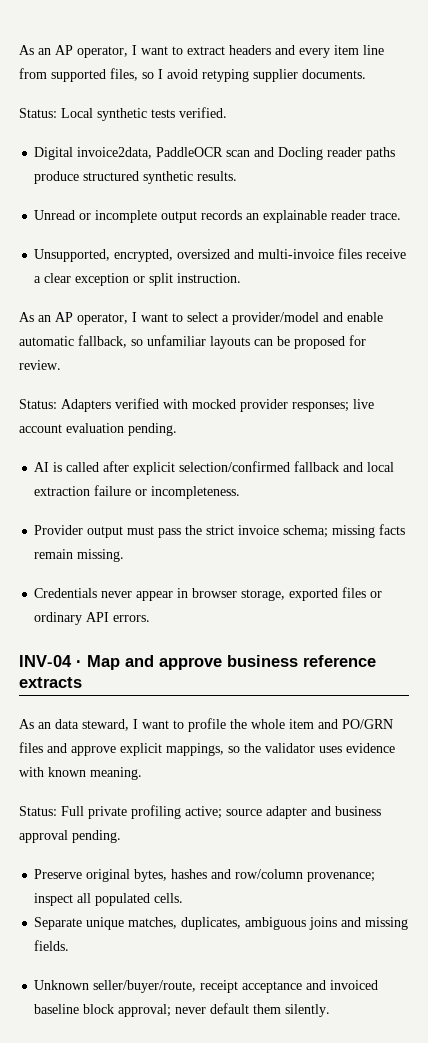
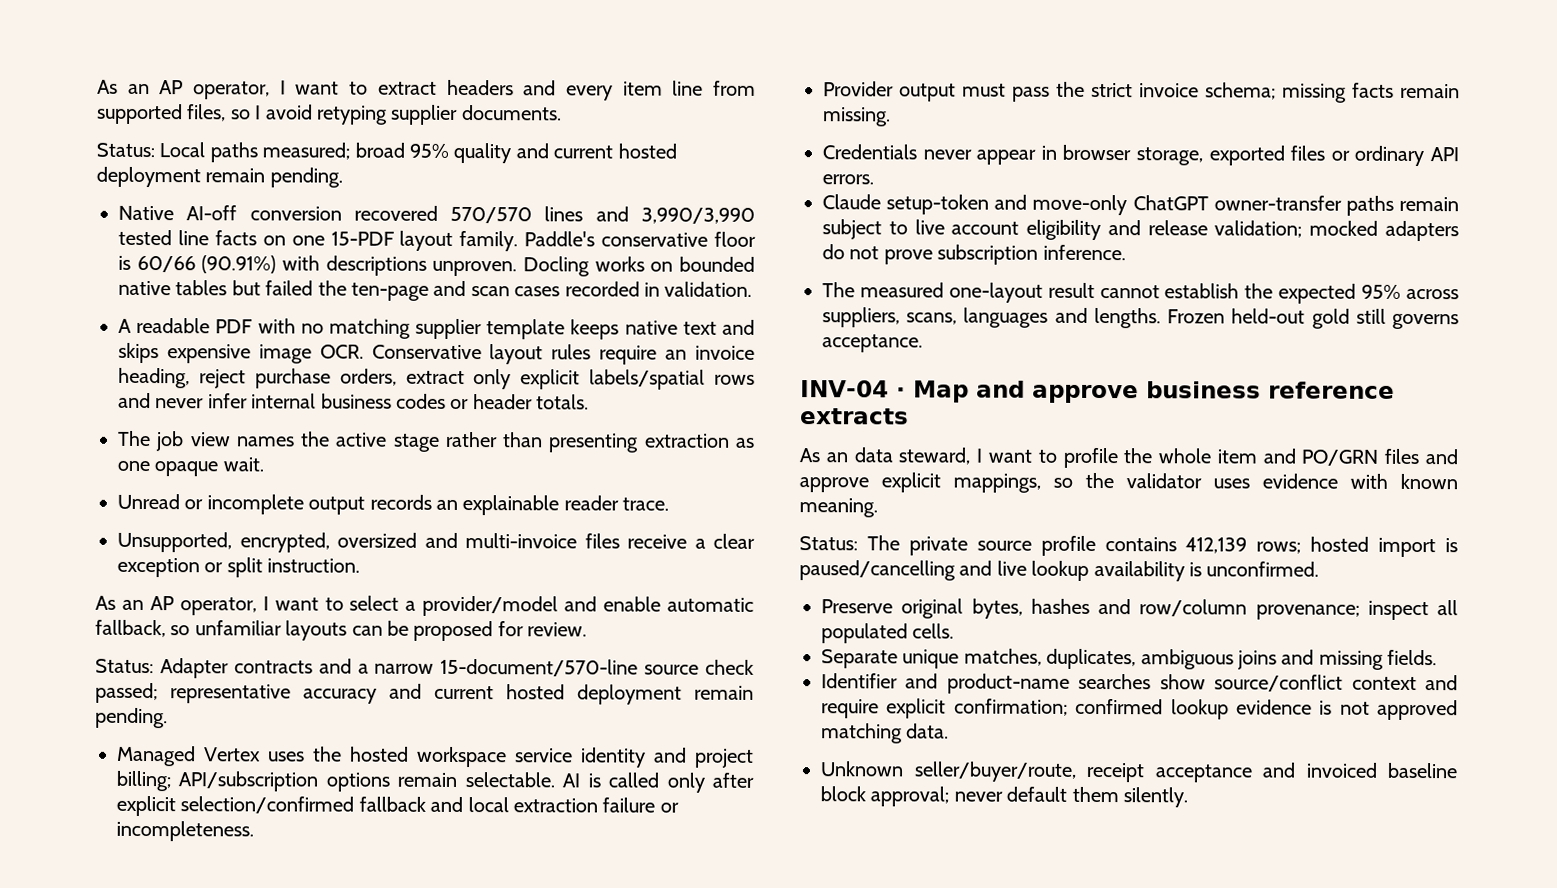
- Status: Local synthetic tests verified.
- Digital invoice2data, PaddleOCR scan and Docling reader paths produce structured synthetic results.
+ Status: Local paths measured; broad 95% quality and current hosted deployment remain pending.
+ Native AI-off conversion recovered 570/570 lines and 3,990/3,990 tested line facts on one 15-PDF layout family. Paddle's conservative floor is 60/66 (90.91%) with descriptions unproven. Docling works on bounded native tables but failed the ten-page and scan cases recorded in validation.
+ A readable PDF with no matching supplier template keeps native text and skips expensive image OCR. Conservative layout rules require an invoice heading, reject purchase orders, extract only explicit labels/spatial rows and never infer internal business codes or header totals.
+ The job view names the active stage rather than presenting extraction as one opaque wait.
- Status: Adapters verified with mocked provider responses; live account evaluation pending.
- AI is called after explicit selection/confirmed fallback and local extraction failure or incompleteness.
+ Status: Adapter contracts and a narrow 15-document/570-line source check passed; representative accuracy and current hosted deployment remain pending.
+ Managed Vertex uses the hosted workspace service identity and project billing; API/subscription options remain selectable. AI is called only after explicit selection/confirmed fallback and local extraction failure or incompleteness.
+ Claude setup-token and move-only ChatGPT owner-transfer paths remain subject to live account eligibility and release validation; mocked adapters do not prove subscription inference.
+ The measured one-layout result cannot establish the expected 95% across suppliers, scans, languages and lengths. Frozen held-out gold still governs acceptance.
- Status: Full private profiling active; source adapter and business approval pending.
+ Status: The private source profile contains 412,139 rows; hosted import is paused/cancelling and live lookup availability is unconfirmed.
+ Identifier and product-name searches show source/conflict context and require explicit confirmation; confirmed lookup evidence is not approved matching data.

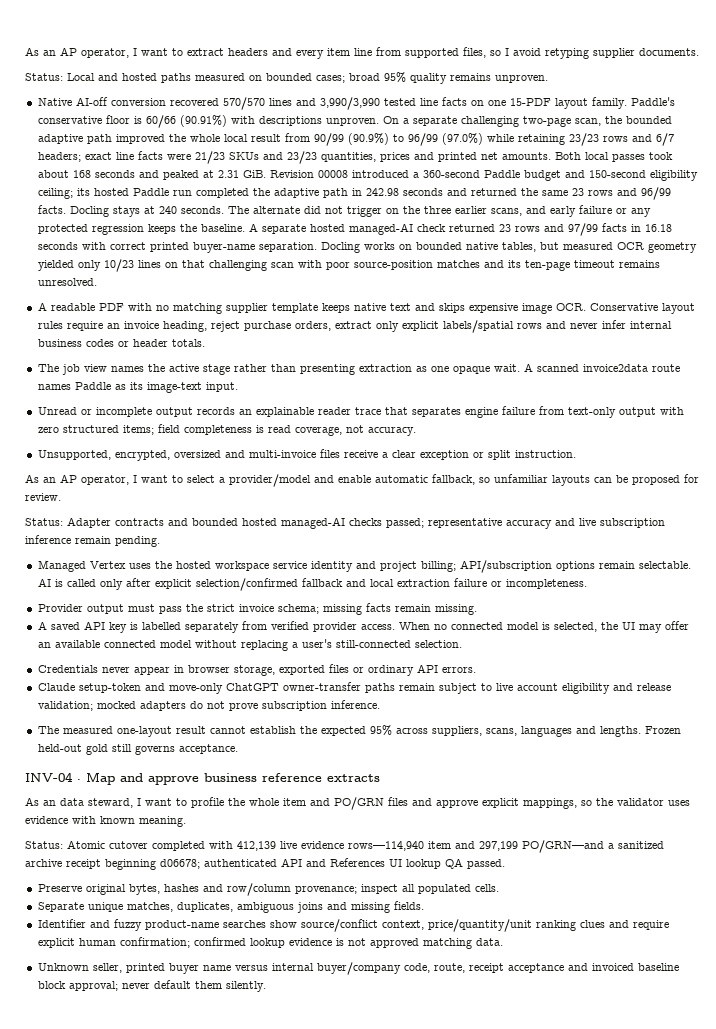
- Status: Local paths measured; broad 95% quality and current hosted deployment remain pending.
+ Status: Local and hosted paths measured on bounded cases; broad 95% quality remains unproven.
+ On a separate challenging two-page scan, the bounded adaptive path improved the whole local result from 90/99 (90.9%) to 96/99 (97.0%) while retaining 23/23 rows and 6/7 headers; exact line facts were 21/23 SKUs and 23/23 quantities, prices and printed net amounts. Both local passes took about 168 seconds and peaked at 2.31 GiB. Revision 00008 introduced a 360-second Paddle budget and 150-second eligibility ceiling; its hosted Paddle run completed the adaptive path in 242.98 seconds and returned the same 23 rows and 96/99 facts. Docling stays at 240 seconds. The alternate did not trigger on the three earlier scans, and early failure or any protected regression keeps the baseline. A separate hosted managed-AI check returned 23 rows and 97/99 facts in 16.18 seconds with correct printed buyer-name separation.
- Docling works on bounded native tables but failed the ten-page and scan cases recorded in validation.
+ Docling works on bounded native tables, but measured OCR geometry yielded only 10/23 lines on that challenging scan with poor source-position matches and its ten-page timeout remains unresolved.
+ A scanned invoice2data route names Paddle as its image-text input.
- Unread or incomplete output records an explainable reader trace.
+ Unread or incomplete output records an explainable reader trace that separates engine failure from text-only output with zero structured items; field completeness is read coverage, not accuracy.
- Status: Adapter contracts and a narrow 15-document/570-line source check passed; representative accuracy and current hosted deployment remain pending.
+ Status: Adapter contracts and bounded hosted managed-AI checks passed; representative accuracy and live subscription inference remain pending.
+ A saved API key is labelled separately from verified provider access. When no connected model is selected, the UI may offer an available connected model without replacing a user's still-connected selection.
- Status: The private source profile contains 412,139 rows; hosted import is paused/cancelling and live lookup availability is unconfirmed.
+ Status: Atomic cutover completed with 412,139 live evidence rows—114,940 item and 297,199 PO/GRN—and a sanitized archive receipt beginning d06678; authenticated API and References UI lookup QA passed.
- Identifier and product-name searches show source/conflict context and require explicit confirmation; confirmed lookup evidence is not approved matching data.
+ Identifier and fuzzy product-name searches show source/conflict context, price/quantity/unit ranking clues and require explicit human confirmation; confirmed lookup evidence is not approved matching data.
- Unknown seller/buyer/route, receipt acceptance and invoiced baseline block approval; never default them silently.
+ Unknown seller, printed buyer name versus internal buyer/company code, route, receipt acceptance and invoiced baseline block approval; never default them silently.

